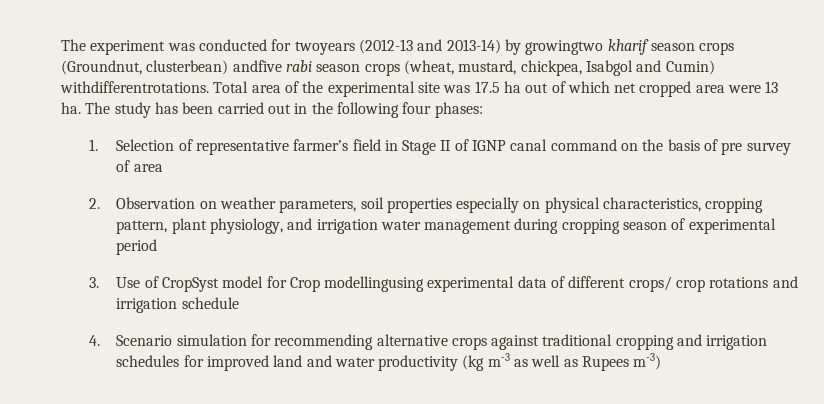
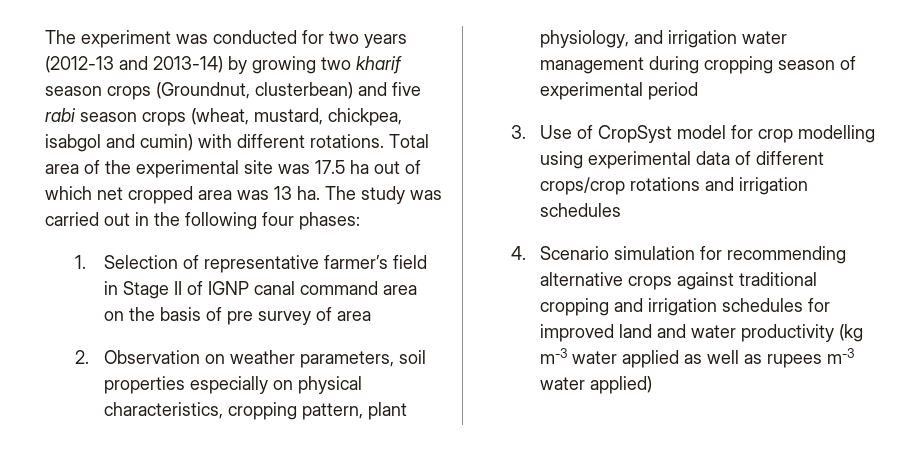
- The experiment was conducted for twoyears (2012-13 and 2013-14) by growingtwo kharif season crops (Groundnut, clusterbean) andfive rabi season crops (wheat, mustard, chickpea, Isabgol and Cumin) withdifferentrotations.
+ The experiment was conducted for two years (2012-13 and 2013-14) by growing two kharif season crops (Groundnut, clusterbean) and five rabi season crops (wheat, mustard, chickpea, isabgol and cumin) with different rotations.
- Total area of the experimental site was 17.5 ha out of which net cropped area were 13 ha.
+ Total area of the experimental site was 17.5 ha out of which net cropped area was 13 ha.
- The study has been carried out in the following four phases:
+ The study was carried out in the following four phases:
- 1. Selection of representative farmer’s field in Stage II of IGNP canal command on the basis of pre survey of area
+ 1. Selection of representative farmer’s field in Stage II of IGNP canal command area on the basis of pre survey of area
- 3. Use of CropSyst model for Crop modellingusing experimental data of different crops/ crop rotations and irrigation schedule
+ 3. Use of CropSyst model for crop modelling using experimental data of different crops/crop rotations and irrigation schedules
- 4. Scenario simulation for recommending alternative crops against traditional cropping and irrigation schedules for improved land and water productivity (kg m-3 as well as Rupees m-3)
+ 4. Scenario simulation for recommending alternative crops against traditional cropping and irrigation schedules for improved land and water productivity (kg m-3 water applied as well as rupees m-3 water applied)

